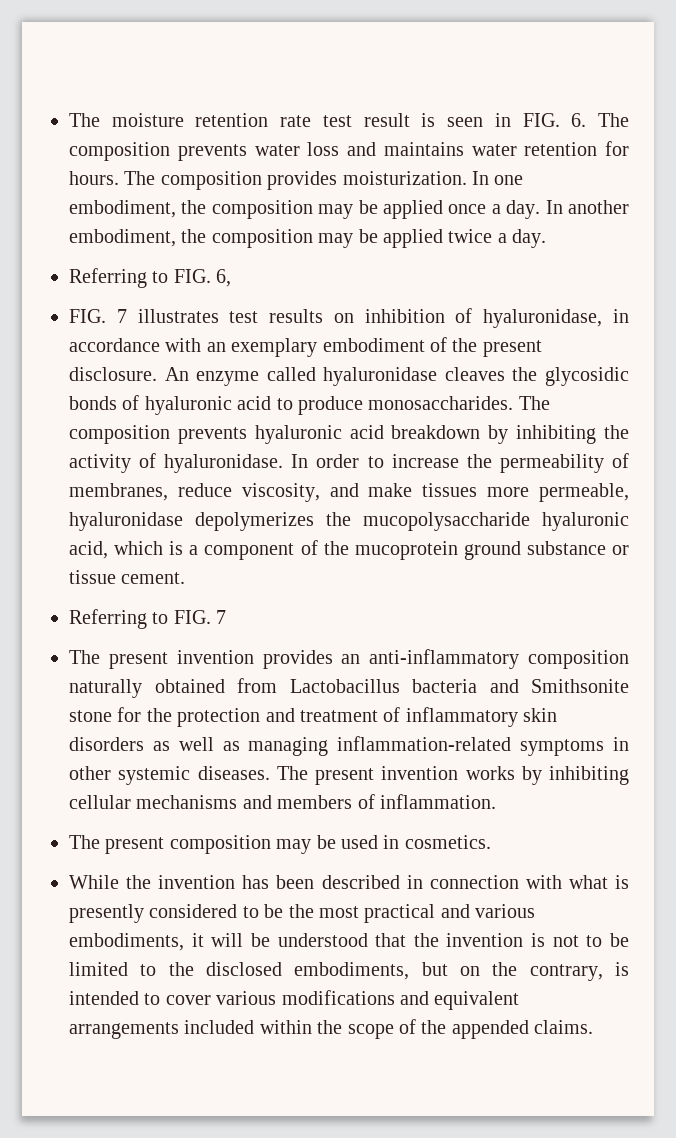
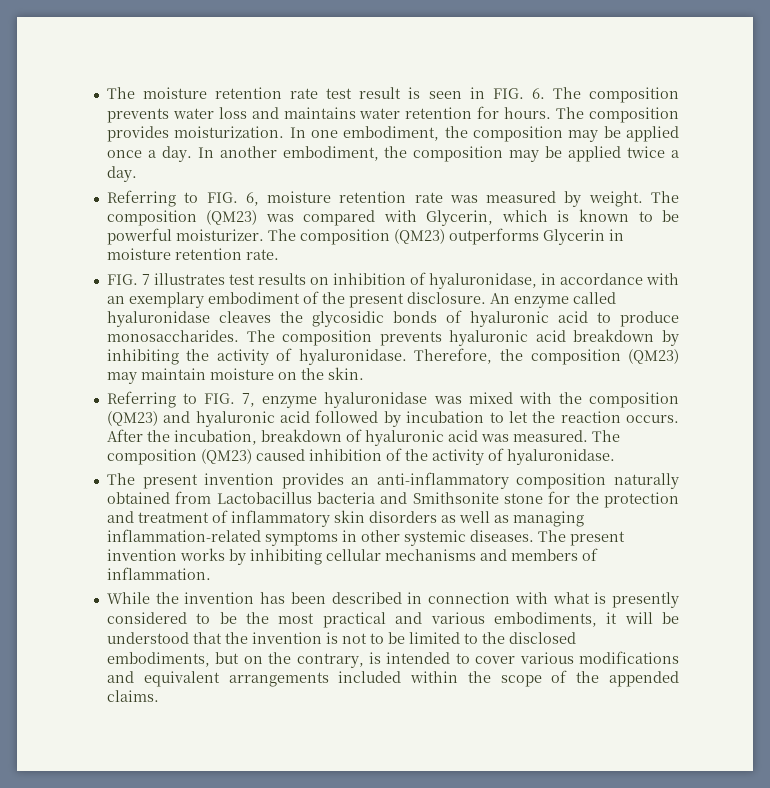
- Referring to FIG. 6,
+ Referring to FIG. 6, moisture retention rate was measured by weight. The composition (QM23) was compared with Glycerin, which is known to be powerful moisturizer. The composition (QM23) outperforms Glycerin in moisture retention rate.
- In order to increase the permeability of membranes, reduce viscosity, and make tissues more permeable, hyaluronidase depolymerizes the mucopolysaccharide hyaluronic acid, which is a component of the mucoprotein ground substance or tissue cement.
- Referring to FIG. 7
+ Therefore, the composition (QM23) may maintain moisture on the skin.
+ Referring to FIG. 7, enzyme hyaluronidase was mixed with the composition (QM23) and hyaluronic acid followed by incubation to let the reaction occurs. After the incubation, breakdown of hyaluronic acid was measured. The composition (QM23) caused inhibition of the activity of hyaluronidase.
- The present composition may be used in cosmetics.

